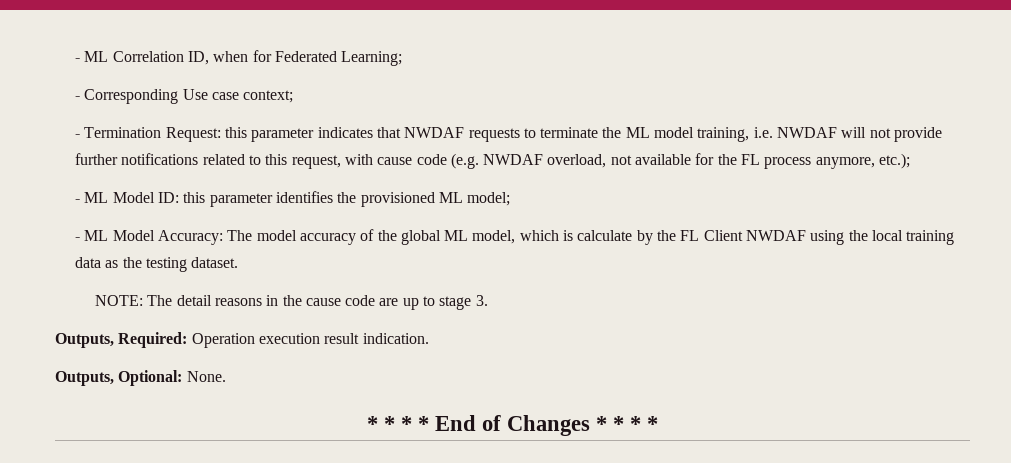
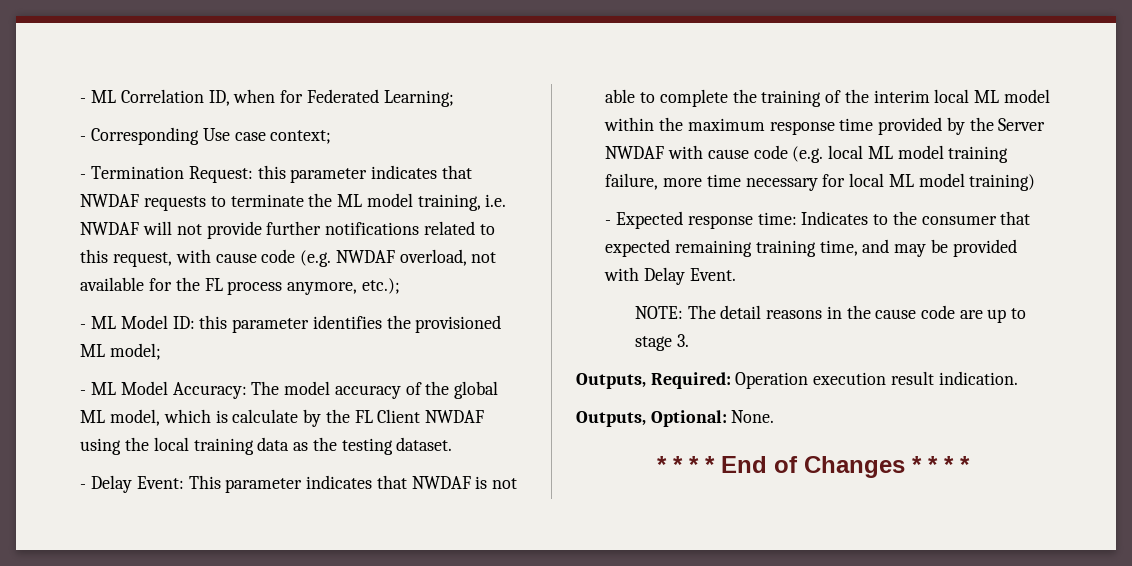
+ - Delay Event: This parameter indicates that NWDAF is not able to complete the training of the interim local ML model within the maximum response time provided by the Server NWDAF with cause code (e.g. local ML model training failure, more time necessary for local ML model training)
+ - Expected response time: Indicates to the consumer that expected remaining training time, and may be provided with Delay Event.

